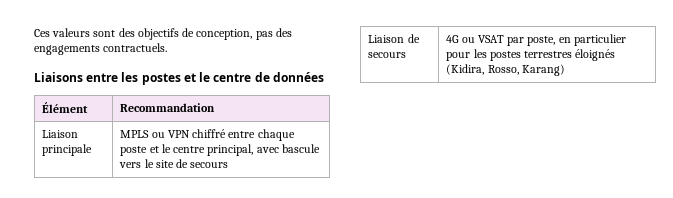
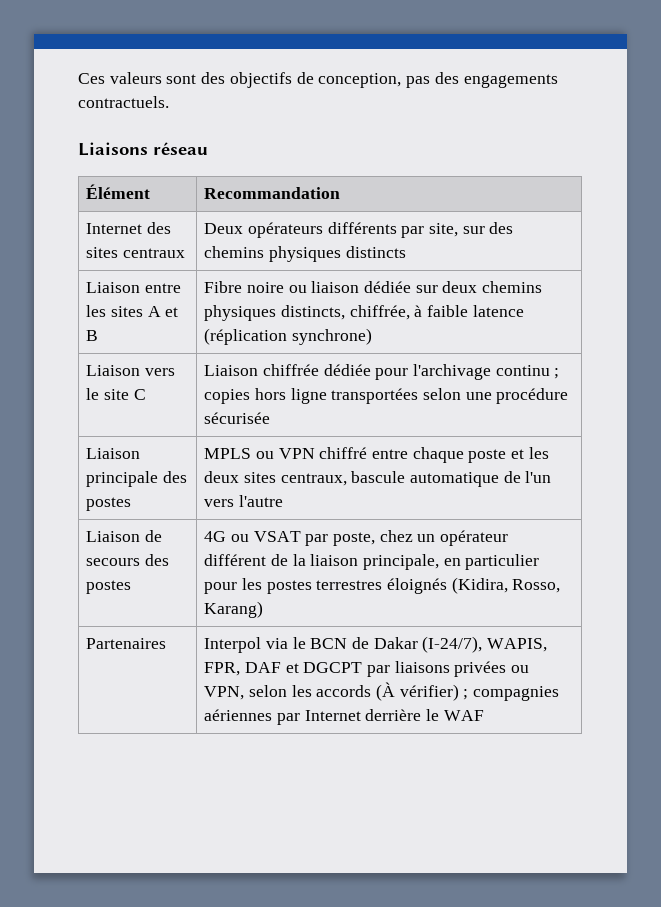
- Liaisons entre les postes et le centre de données
+ Liaisons réseau
  Élément | Recommandation
+ Internet des sites centraux | Deux opérateurs différents par site, sur des chemins physiques distincts
+ Liaison entre les sites A et B | Fibre noire ou liaison dédiée sur deux chemins physiques distincts, chiffrée, à faible latence (réplication synchrone)
+ Liaison vers le site C | Liaison chiffrée dédiée pour l'archivage continu ; copies hors ligne transportées selon une procédure sécurisée
- Liaison principale | MPLS ou VPN chiffré entre chaque poste et le centre principal, avec bascule vers le site de secours
+ Liaison principale des postes | MPLS ou VPN chiffré entre chaque poste et les deux sites centraux, bascule automatique de l'un vers l'autre
- Liaison de secours | 4G ou VSAT par poste, en particulier pour les postes terrestres éloignés (Kidira, Rosso, Karang)
+ Liaison de secours des postes | 4G ou VSAT par poste, chez un opérateur différent de la liaison principale, en particulier pour les postes terrestres éloignés (Kidira, Rosso, Karang)
+ Partenaires | Interpol via le BCN de Dakar (I-24/7), WAPIS, FPR, DAF et DGCPT par liaisons privées ou VPN, selon les accords (À vérifier) ; compagnies aériennes par Internet derrière le WAF

